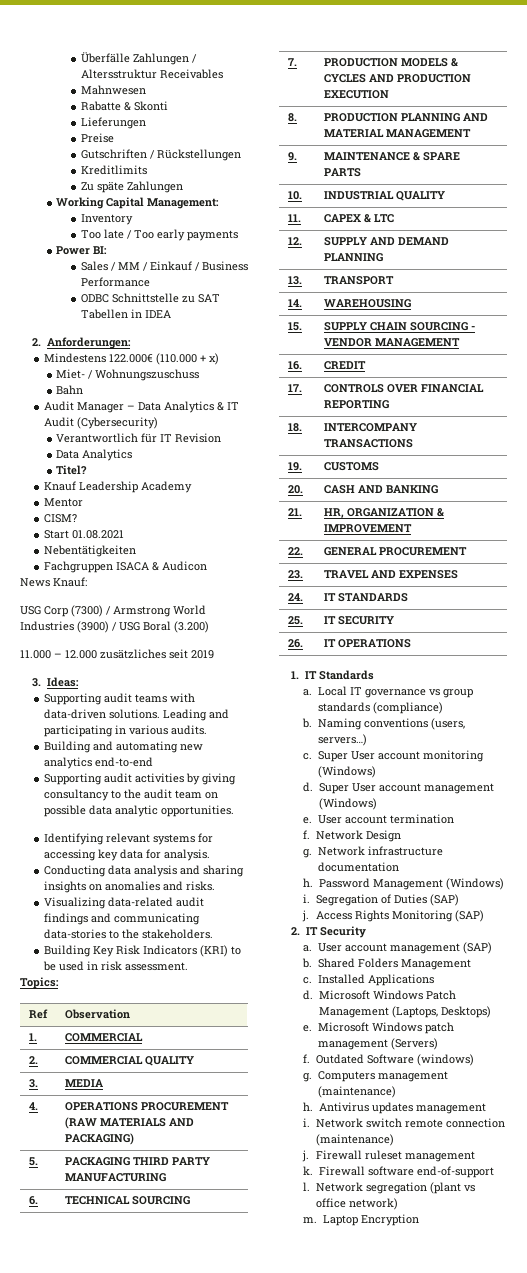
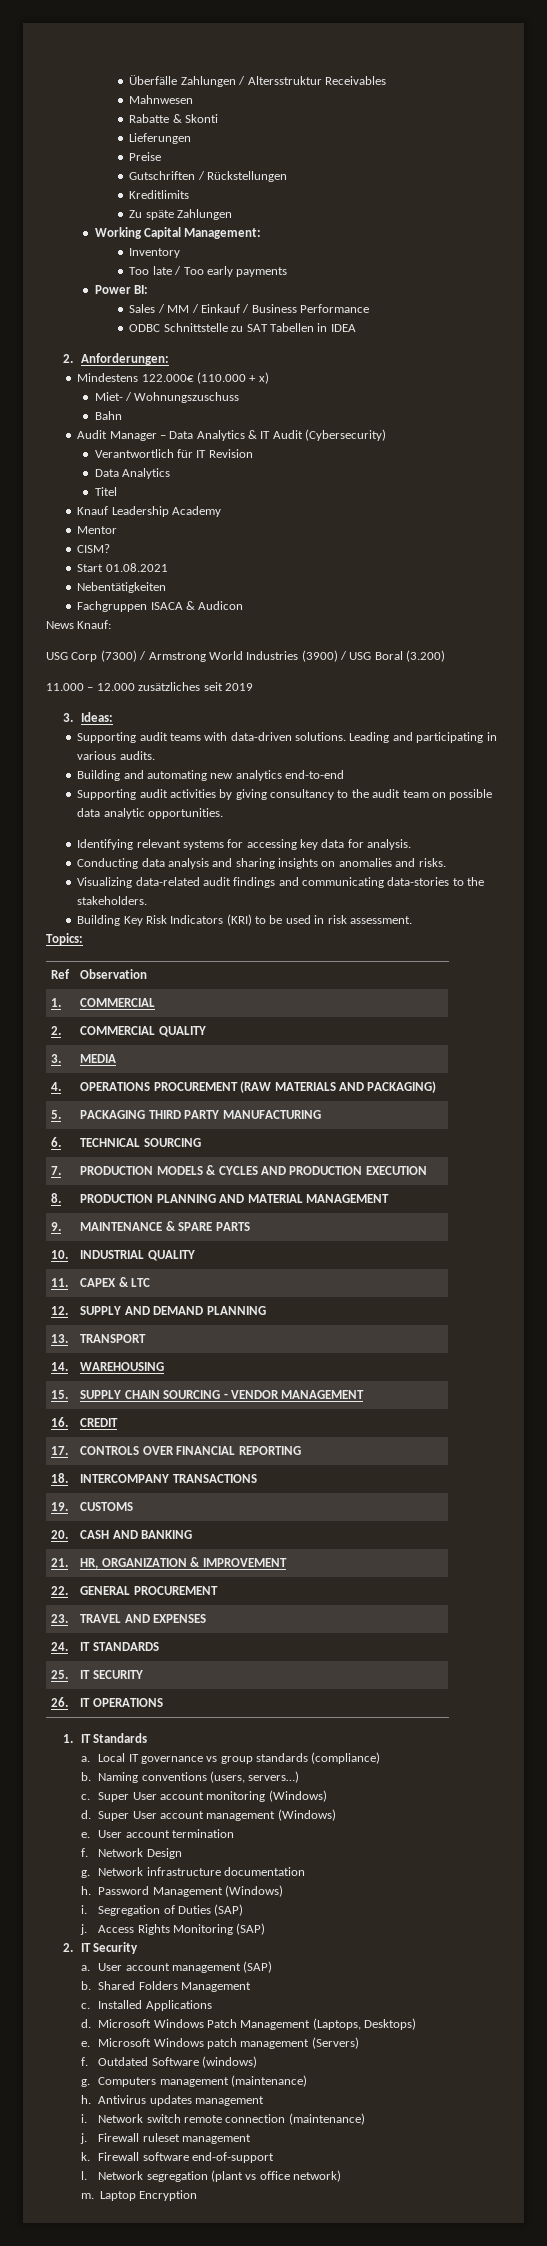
- Titel?
+ Titel

